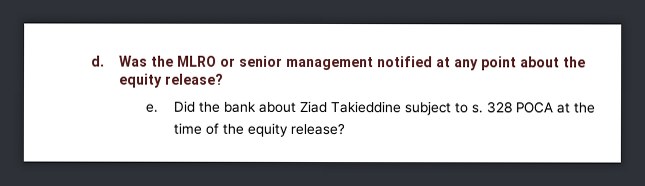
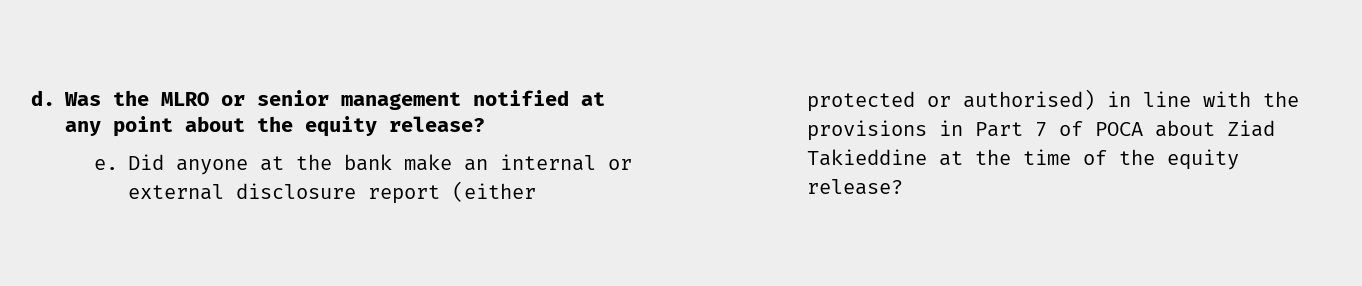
- Did the bank about Ziad Takieddine subject to s. 328 POCA at the time of the equity release?
+ Did anyone at the bank make an internal or external disclosure report (either protected or authorised) in line with the provisions in Part 7 of POCA about Ziad Takieddine at the time of the equity release?

